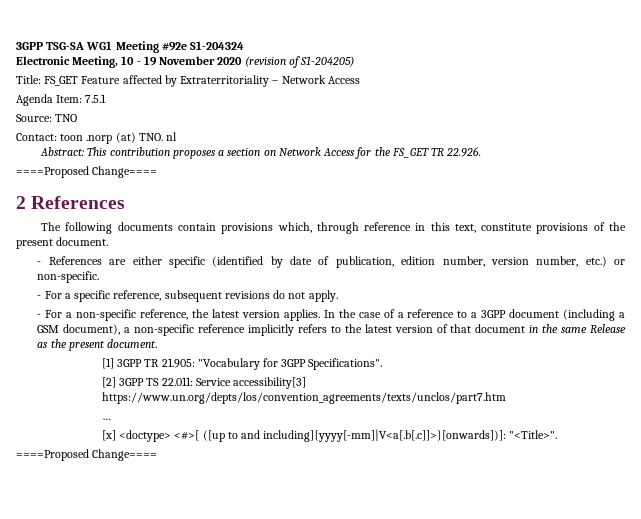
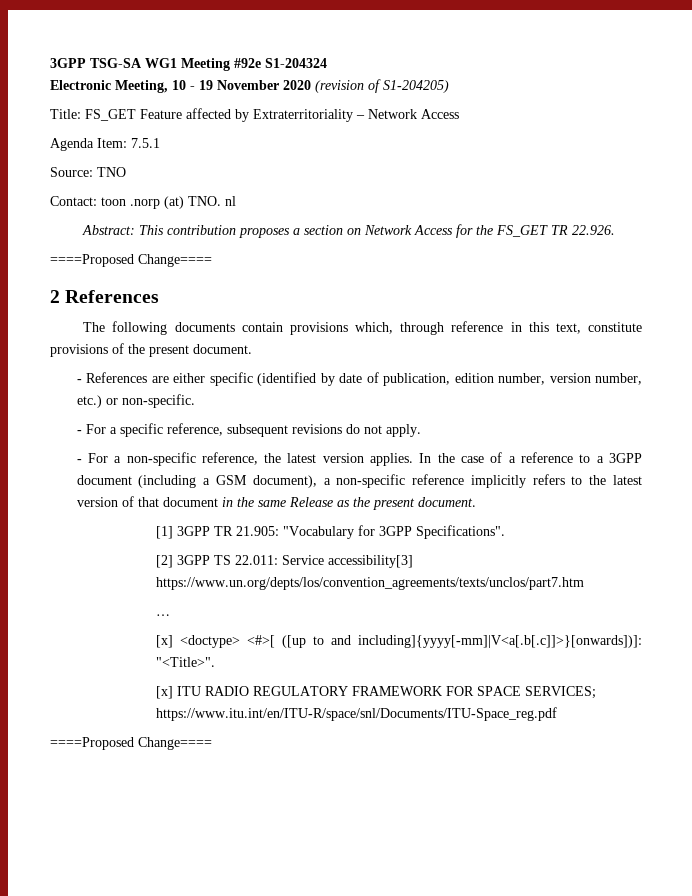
+ [x] ITU RADIO REGULATORY FRAMEWORK FOR SPACE SERVICES; https://www.itu.int/en/ITU-R/space/snl/Documents/ITU-Space_reg.pdf

